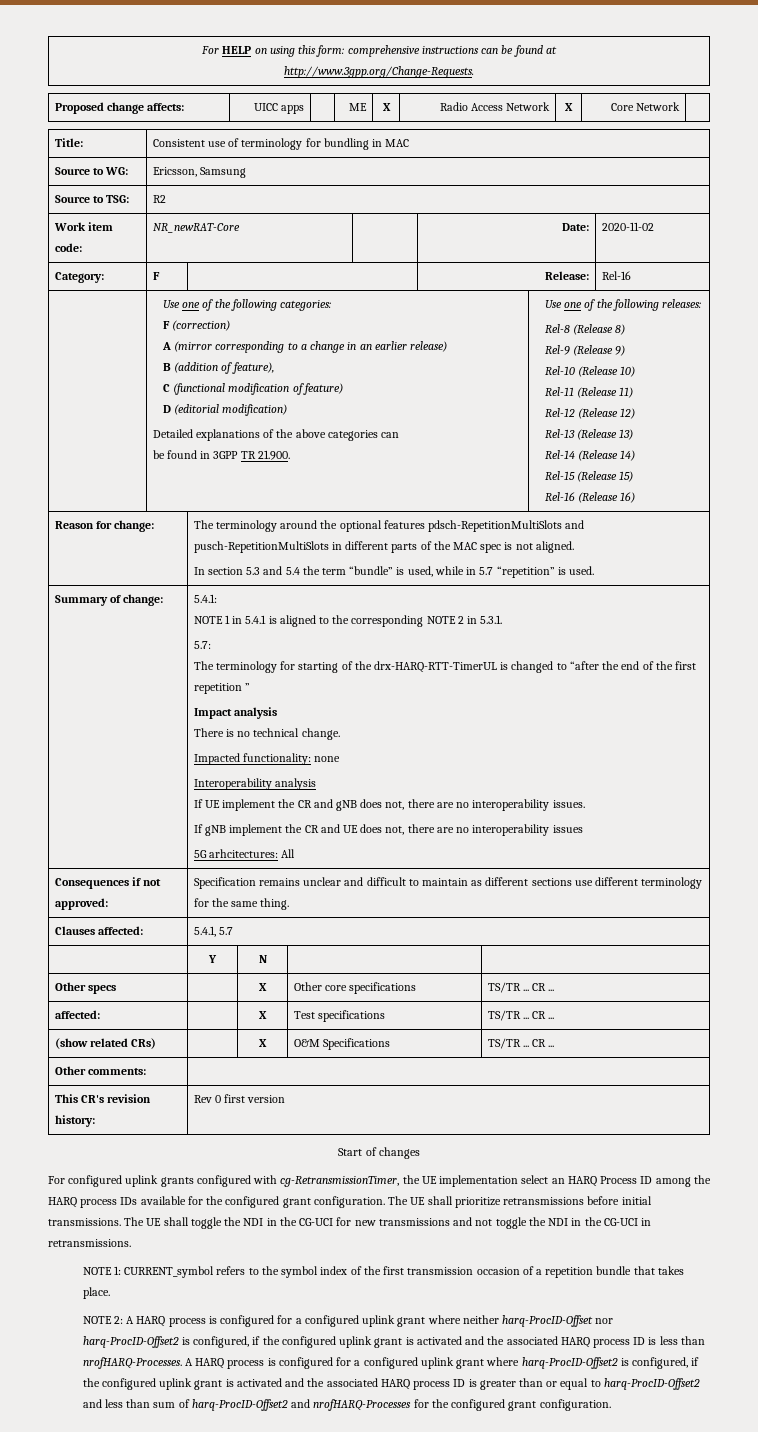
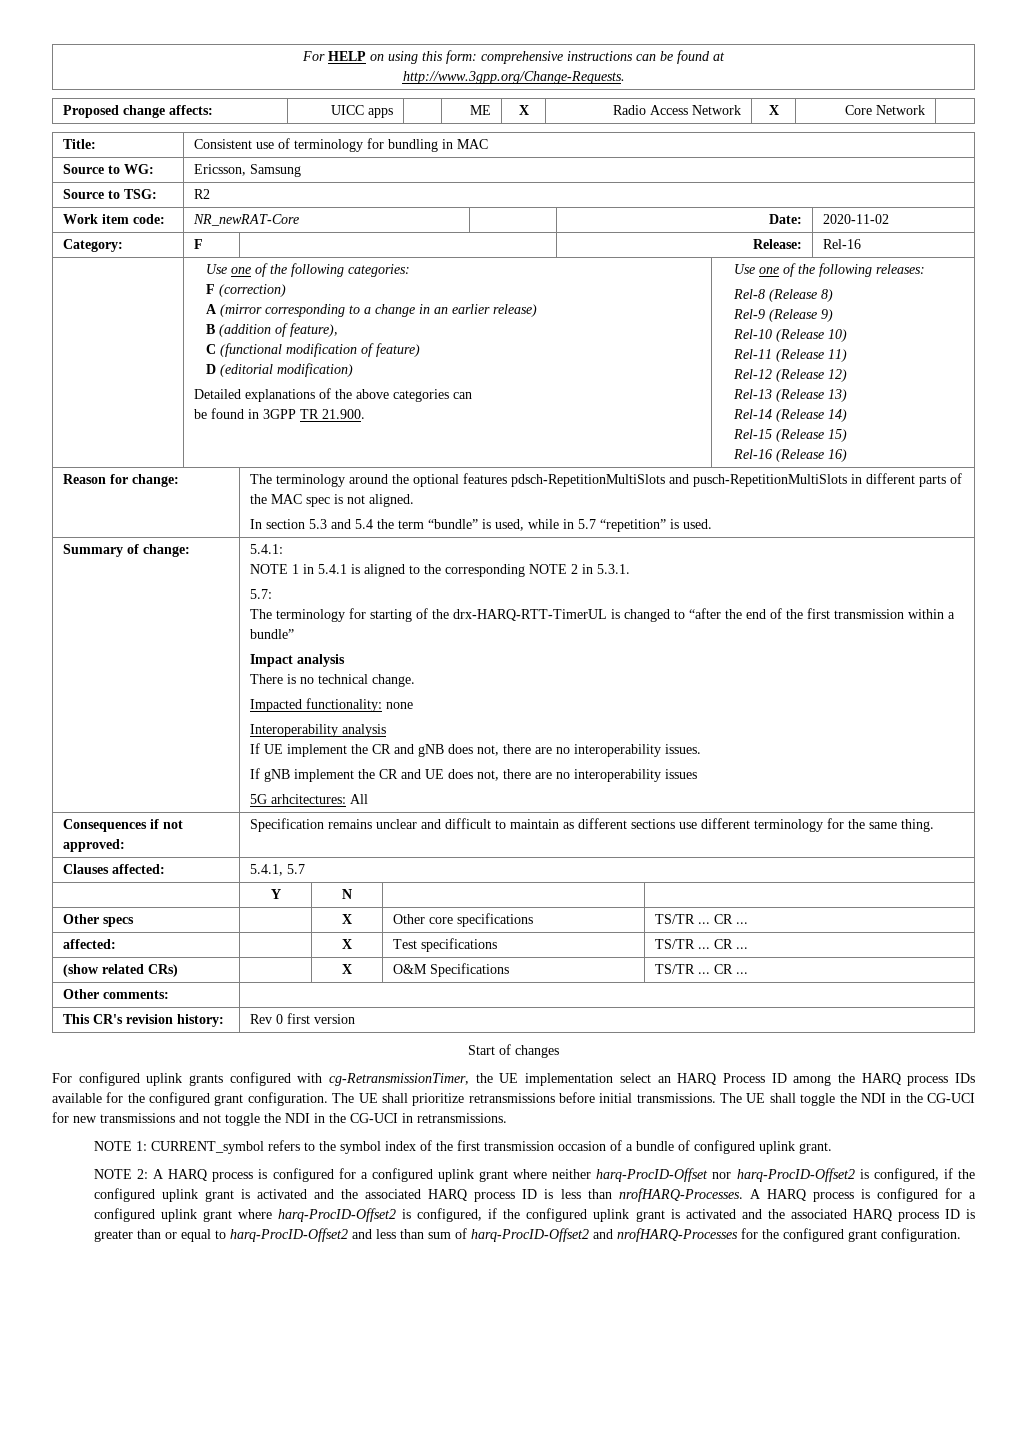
- The terminology for starting of the drx-HARQ-RTT-TimerUL is changed to “after the end of the first repetition ”
+ The terminology for starting of the drx-HARQ-RTT-TimerUL is changed to “after the end of the first transmission within a bundle”
- NOTE 1: CURRENT_symbol refers to the symbol index of the first transmission occasion of a repetition bundle that takes place.
+ NOTE 1: CURRENT_symbol refers to the symbol index of the first transmission occasion of a bundle of configured uplink grant.

